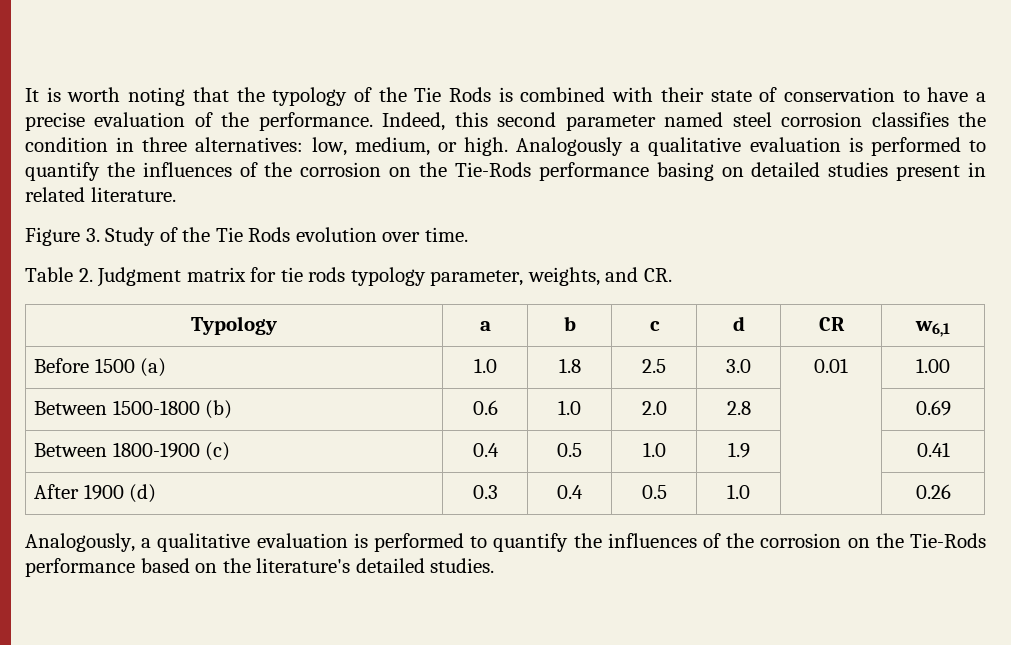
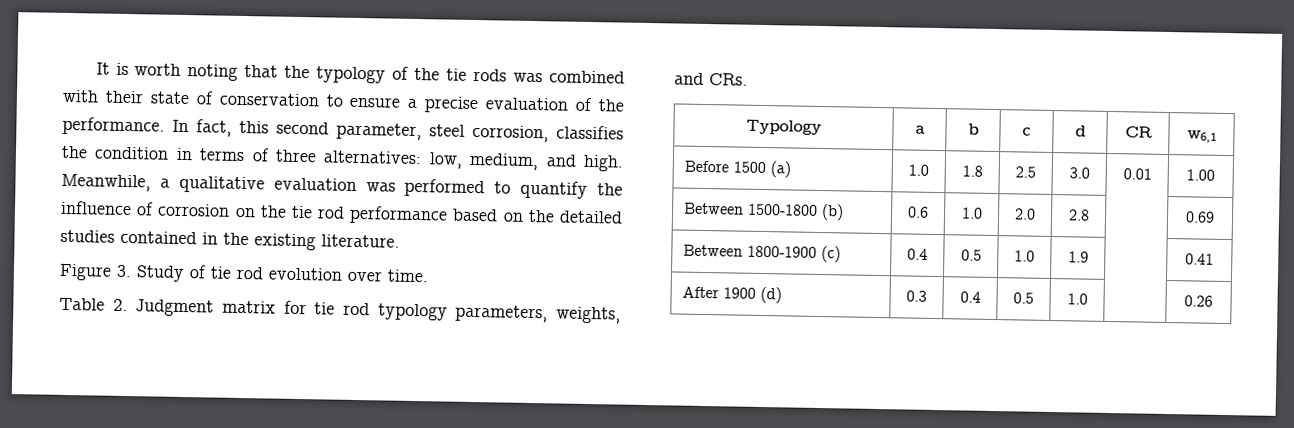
- It is worth noting that the typology of the Tie Rods is combined with their state of conservation to have a precise evaluation of the performance.
+ It is worth noting that the typology of the tie rods was combined with their state of conservation to ensure a precise evaluation of the performance.
- Indeed, this second parameter named steel corrosion classifies the condition in three alternatives: low, medium, or high. Analogously a qualitative evaluation is performed to quantify the influences of the corrosion on the Tie-Rods performance basing on detailed studies present in related literature.
+ In fact, this second parameter, steel corrosion, classifies the condition in terms of three alternatives: low, medium, and high. Meanwhile, a qualitative evaluation was performed to quantify the influence of corrosion on the tie rod performance based on the detailed studies contained in the existing literature.
- Figure 3. Study of the Tie Rods evolution over time.
+ Figure 3. Study of tie rod evolution over time.
- Table 2. Judgment matrix for tie rods typology parameter, weights, and CR.
+ Table 2. Judgment matrix for tie rod typology parameters, weights, and CRs.
- Analogously, a qualitative evaluation is performed to quantify the influences of the corrosion on the Tie-Rods performance based on the literature's detailed studies.

